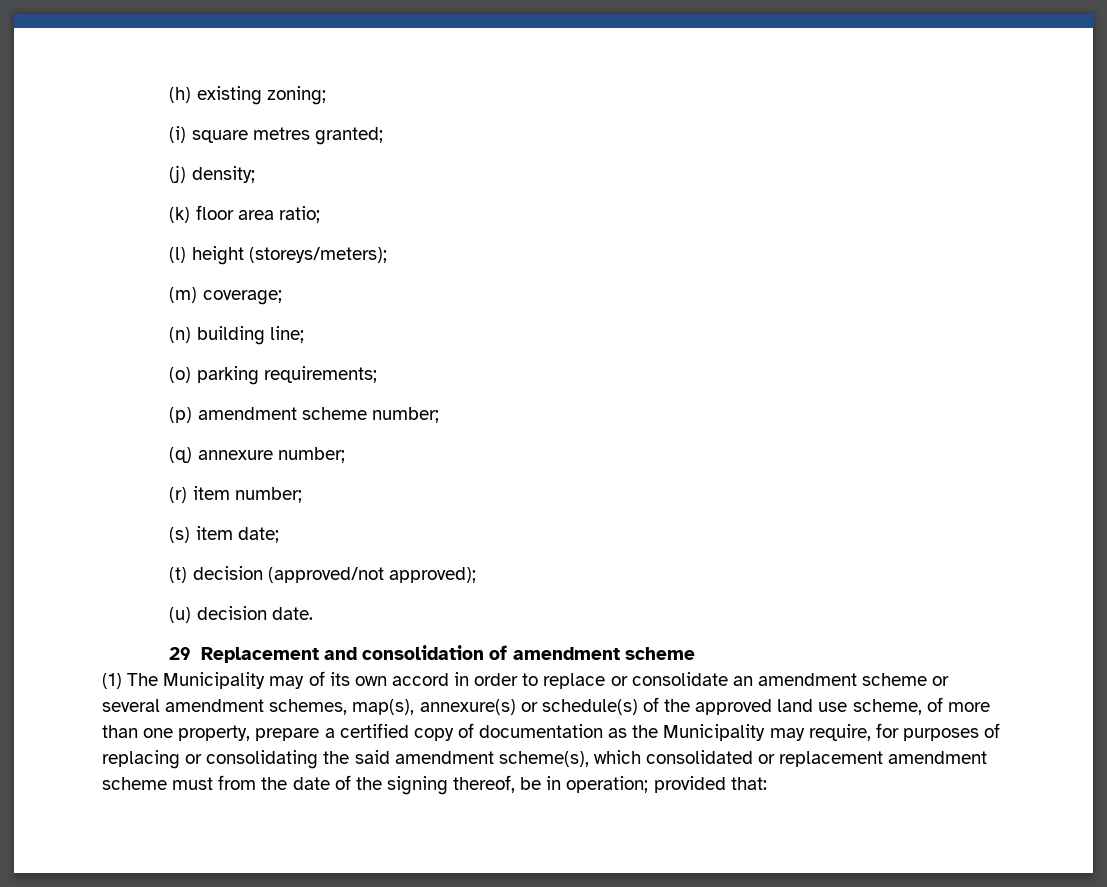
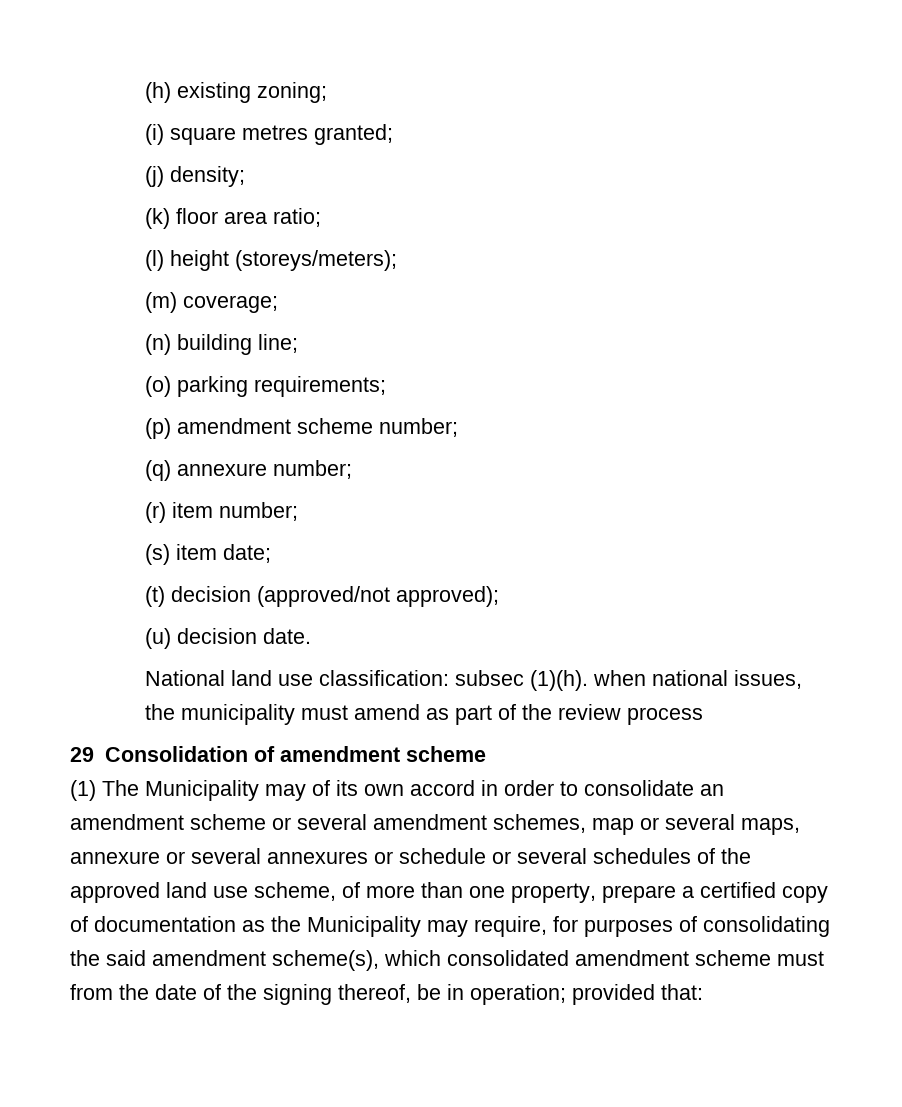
- 29 Replacement and consolidation of amendment scheme
+ National land use classification: subsec (1)(h). when national issues, the municipality must amend as part of the review process
+ 29 Consolidation of amendment scheme
- (1) The Municipality may of its own accord in order to replace or consolidate an amendment scheme or several amendment schemes, map(s), annexure(s) or schedule(s) of the approved land use scheme, of more than one property, prepare a certified copy of documentation as the Municipality may require, for purposes of replacing or consolidating the said amendment scheme(s), which consolidated or replacement amendment scheme must from the date of the signing thereof, be in operation;
+ (1) The Municipality may of its own accord in order to consolidate an amendment scheme or several amendment schemes, map or several maps, annexure or several annexures or schedule or several schedules of the approved land use scheme, of more than one property, prepare a certified copy of documentation as the Municipality may require, for purposes of consolidating the said amendment scheme(s), which consolidated amendment scheme must from the date of the signing thereof, be in operation;

